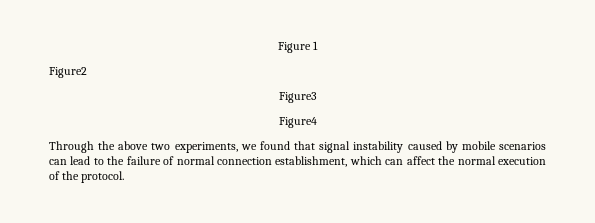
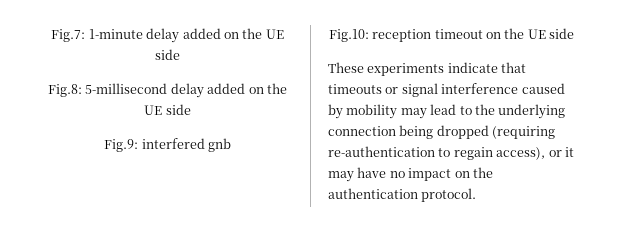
- Figure 1
- Figure2
- Figure3
- Figure4
- Through the above two experiments, we found that signal instability caused by mobile scenarios can lead to the failure of normal connection establishment, which can affect the normal execution of the protocol.
+ Fig.7: 1-minute delay added on the UE side
+ Fig.8: 5-millisecond delay added on the UE side
+ Fig.9: interfered gnb
+ Fig.10: reception timeout on the UE side
+ These experiments indicate that timeouts or signal interference caused by mobility may lead to the underlying connection being dropped (requiring re-authentication to regain access), or it may have no impact on the authentication protocol.

